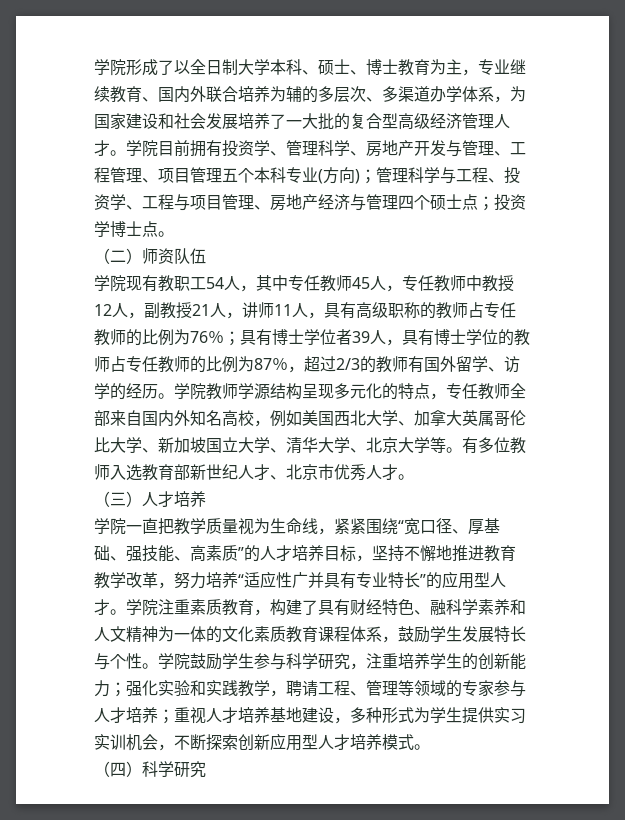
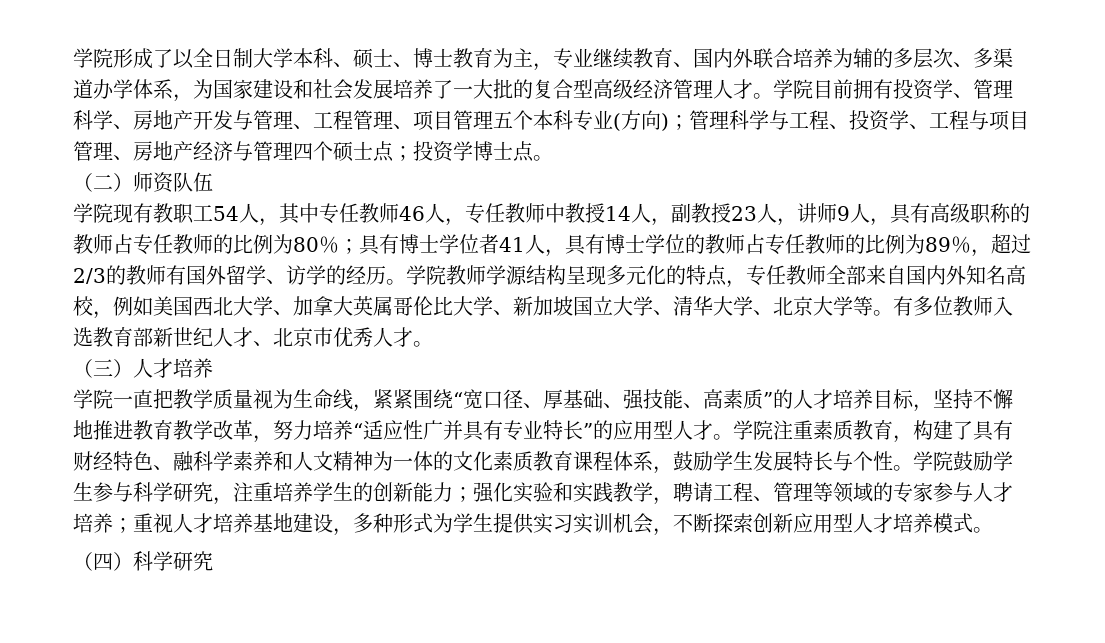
- 学院现有教职工54人，其中专任教师45人，专任教师中教授12人，副教授21人，讲师11人，具有高级职称的教师占专任教师的比例为76％；具有博士学位者39人，具有博士学位的教师占专任教师的比例为87％，超过2/3的教师有国外留学、访学的经历。
+ 学院现有教职工54人，其中专任教师46人，专任教师中教授14人，副教授23人，讲师9人，具有高级职称的教师占专任教师的比例为80％；具有博士学位者41人，具有博士学位的教师占专任教师的比例为89％，超过2/3的教师有国外留学、访学的经历。

